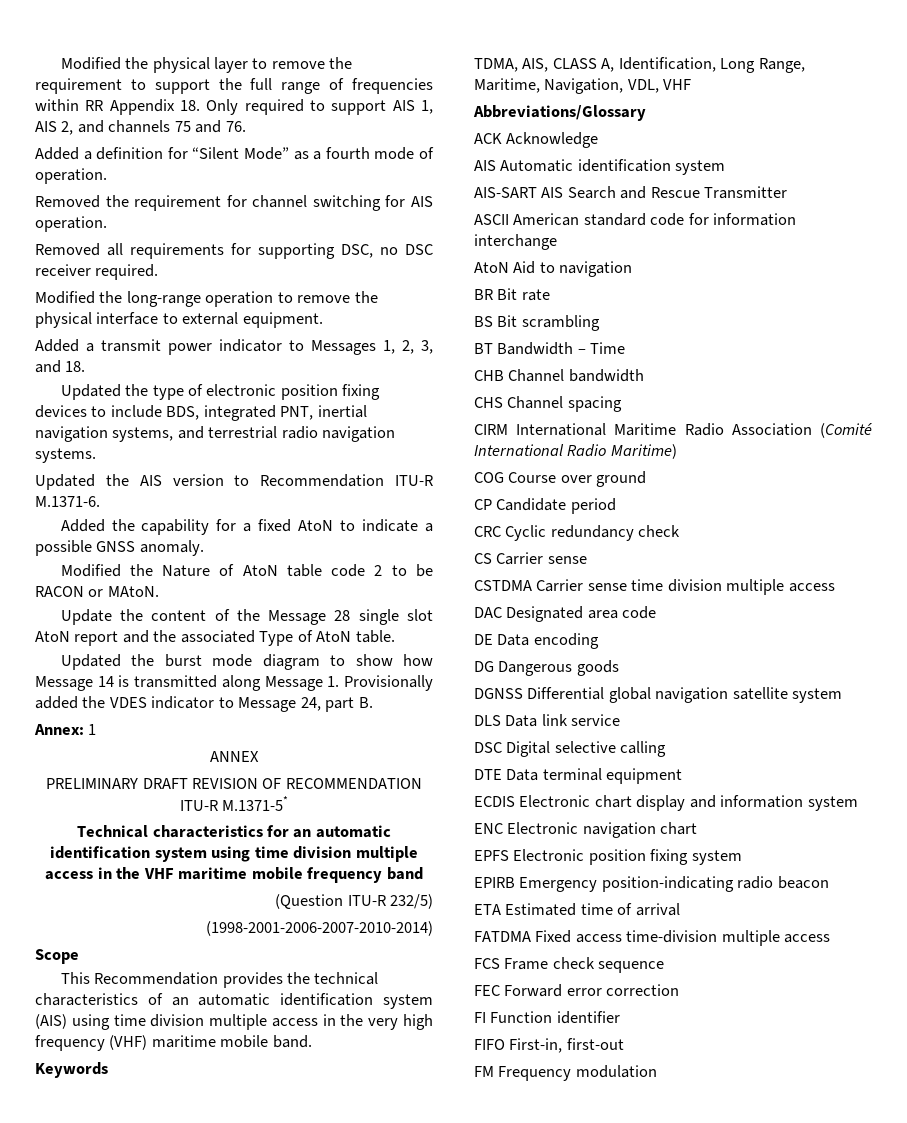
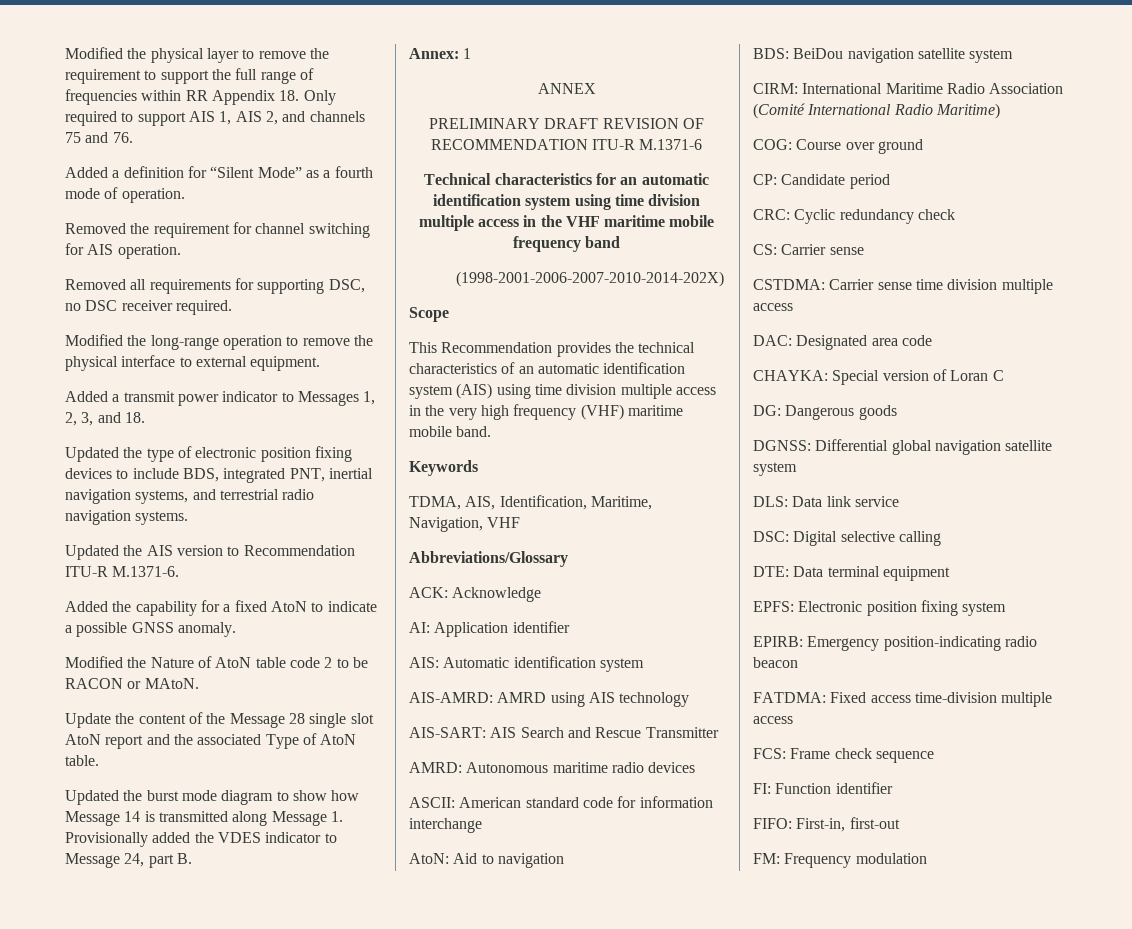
- PRELIMINARY DRAFT REVISION OF RECOMMENDATION ITU-R M.1371-5*
+ PRELIMINARY DRAFT REVISION OF RECOMMENDATION ITU-R M.1371-6
- (Question ITU-R 232/5)
- (1998-2001-2006-2007-2010-2014)
+ (1998-2001-2006-2007-2010-2014-202X)
- TDMA, AIS, CLASS A, Identification, Long Range, Maritime, Navigation, VDL, VHF
+ TDMA, AIS, Identification, Maritime, Navigation, VHF
- ACK Acknowledge
+ ACK: Acknowledge
- AIS Automatic identification system
+ AI: Application identifier
+ AIS: Automatic identification system
- AIS-SART AIS Search and Rescue Transmitter
+ AIS-AMRD: AMRD using AIS technology
+ AIS-SART: AIS Search and Rescue Transmitter
- ASCII American standard code for information interchange
+ AMRD: Autonomous maritime radio devices
+ ASCII: American standard code for information interchange
- AtoN Aid to navigation
+ AtoN: Aid to navigation
- BR Bit rate
- BS Bit scrambling
- BT Bandwidth – Time
- CHB Channel bandwidth
- CHS Channel spacing
- CIRM International Maritime Radio Association (Comité International Radio Maritime)
+ BDS: BeiDou navigation satellite system
+ CIRM: International Maritime Radio Association (Comité International Radio Maritime)
- COG Course over ground
+ COG: Course over ground
- CP Candidate period
+ CP: Candidate period
- CRC Cyclic redundancy check
+ CRC: Cyclic redundancy check
- CS Carrier sense
+ CS: Carrier sense
- CSTDMA Carrier sense time division multiple access
+ CSTDMA: Carrier sense time division multiple access
- DAC Designated area code
+ DAC: Designated area code
- DE Data encoding
- DG Dangerous goods
+ CHAYKA: Special version of Loran C
+ DG: Dangerous goods
- DGNSS Differential global navigation satellite system
+ DGNSS: Differential global navigation satellite system
- DLS Data link service
+ DLS: Data link service
- DSC Digital selective calling
+ DSC: Digital selective calling
- DTE Data terminal equipment
+ DTE: Data terminal equipment
- ECDIS Electronic chart display and information system
- ENC Electronic navigation chart
- EPFS Electronic position fixing system
+ EPFS: Electronic position fixing system
- EPIRB Emergency position-indicating radio beacon
+ EPIRB: Emergency position-indicating radio beacon
- ETA Estimated time of arrival
- FATDMA Fixed access time-division multiple access
+ FATDMA: Fixed access time-division multiple access
- FCS Frame check sequence
+ FCS: Frame check sequence
- FEC Forward error correction
- FI Function identifier
+ FI: Function identifier
- FIFO First-in, first-out
+ FIFO: First-in, first-out
- FM Frequency modulation
+ FM: Frequency modulation

